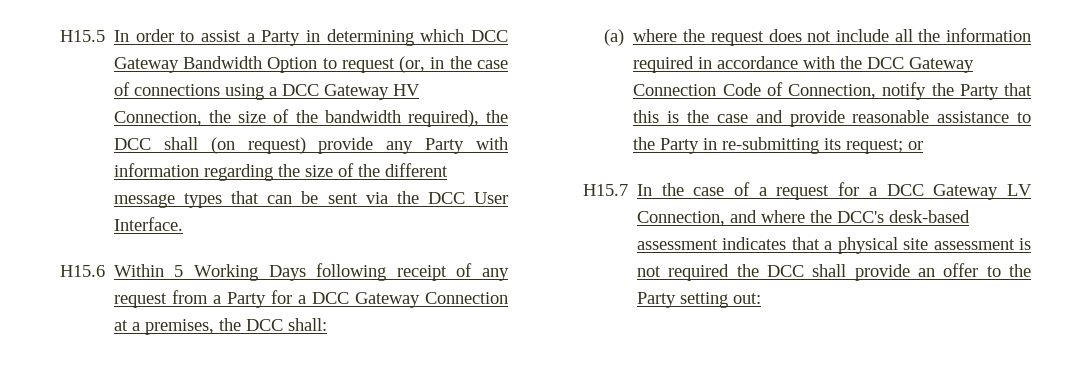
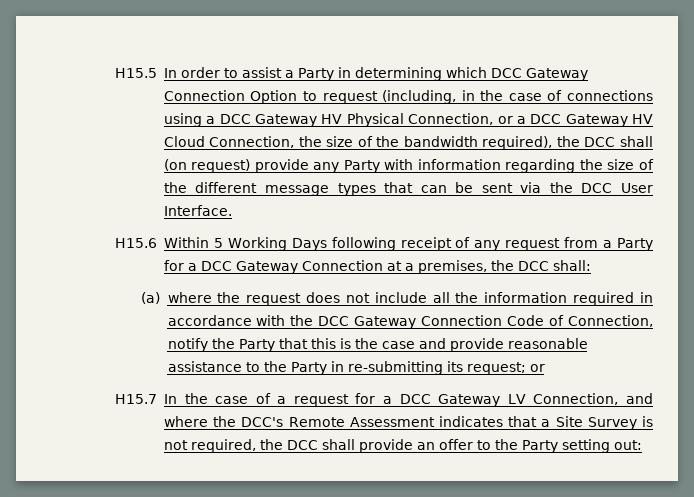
- H15.5 In order to assist a Party in determining which DCC Gateway Bandwidth Option to request (or, in the case of connections using a DCC Gateway HV Connection, the size of the bandwidth required), the DCC shall (on request) provide any Party with information regarding the size of the different message types that can be sent via the DCC User Interface.
+ H15.5 In order to assist a Party in determining which DCC Gateway Connection Option to request (including, in the case of connections using a DCC Gateway HV Physical Connection, or a DCC Gateway HV Cloud Connection, the size of the bandwidth required), the DCC shall (on request) provide any Party with information regarding the size of the different message types that can be sent via the DCC User Interface.
- H15.7 In the case of a request for a DCC Gateway LV Connection, and where the DCC's desk-based assessment indicates that a physical site assessment is not required the DCC shall provide an offer to the Party setting out:
+ H15.7 In the case of a request for a DCC Gateway LV Connection, and where the DCC's Remote Assessment indicates that a Site Survey is not required, the DCC shall provide an offer to the Party setting out:

